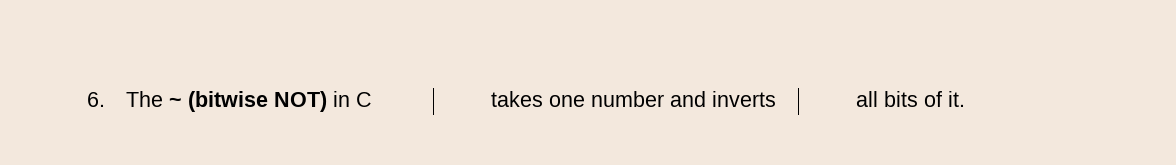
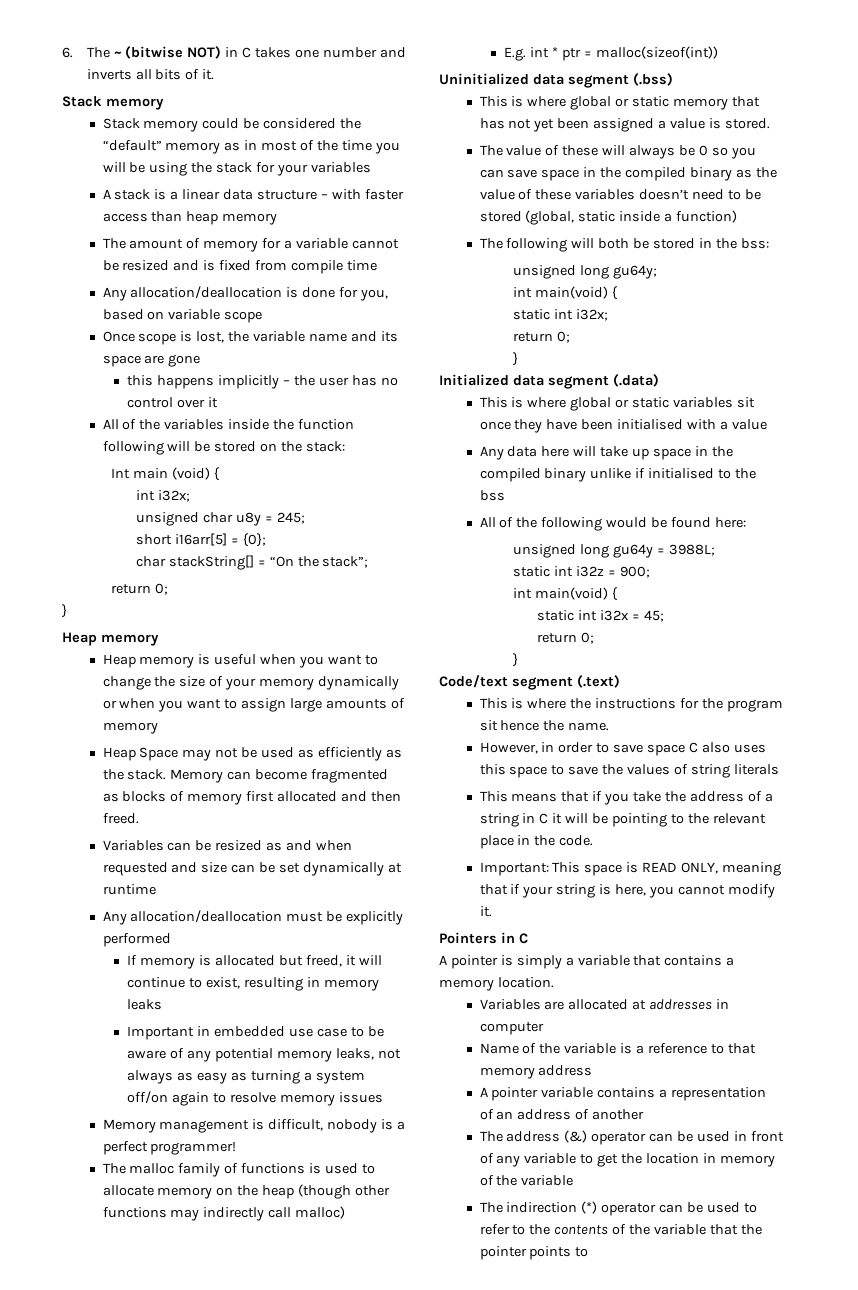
  6. The ~ (bitwise NOT) in C takes one number and inverts all bits of it.
+ Stack memory
+ Stack memory could be considered the “default” memory as in most of the time you will be using the stack for your variables
+ A stack is a linear data structure – with faster access than heap memory
+ The amount of memory for a variable cannot be resized and is fixed from compile time
+ Any allocation/deallocation is done for you, based on variable scope
+ Once scope is lost, the variable name and its space are gone
+ this happens implicitly – the user has no control over it
+ All of the variables inside the function following will be stored on the stack:
+ Int main (void) {
+ int i32x;
+ unsigned char u8y = 245;
+ short i16arr[5] = {0};
+ char stackString[] = “On the stack”;
+ return 0;
+ }
+ Heap memory
+ Heap memory is useful when you want to change the size of your memory dynamically or when you want to assign large amounts of memory
+ Heap Space may not be used as efficiently as the stack. Memory can become fragmented as blocks of memory first allocated and then freed.
+ Variables can be resized as and when requested and size can be set dynamically at runtime
+ Any allocation/deallocation must be explicitly performed
+ If memory is allocated but freed, it will continue to exist, resulting in memory leaks
+ Important in embedded use case to be aware of any potential memory leaks, not always as easy as turning a system off/on again to resolve memory issues
+ Memory management is difficult, nobody is a perfect programmer!
+ The malloc family of functions is used to allocate memory on the heap (though other functions may indirectly call malloc)
+ E.g. int * ptr = malloc(sizeof(int))
+ Uninitialized data segment (.bss)
+ This is where global or static memory that has not yet been assigned a value is stored.
+ The value of these will always be 0 so you can save space in the compiled binary as the value of these variables doesn’t need to be stored (global, static inside a function)
+ The following will both be stored in the bss:
+ unsigned long gu64y;
+ int main(void) {
+ static int i32x;
+ return 0;
+ }
+ Initialized data segment (.data)
+ This is where global or static variables sit once they have been initialised with a value
+ Any data here will take up space in the compiled binary unlike if initialised to the bss
+ All of the following would be found here:
+ unsigned long gu64y = 3988L;
+ static int i32z = 900;
+ int main(void) {
+ static int i32x = 45;
+ return 0;
+ }
+ Code/text segment (.text)
+ This is where the instructions for the program sit hence the name.
+ However, in order to save space C also uses this space to save the values of string literals
+ This means that if you take the address of a string in C it will be pointing to the relevant place in the code.
+ Important: This space is READ ONLY, meaning that if your string is here, you cannot modify it.
+ Pointers in C
+ A pointer is simply a variable that contains a memory location.
+ Variables are allocated at addresses in computer
+ Name of the variable is a reference to that memory address
+ A pointer variable contains a representation of an address of another
+ The address (&) operator can be used in front of any variable to get the location in memory of the variable
+ The indirection (*) operator can be used to refer to the contents of the variable that the pointer points to

